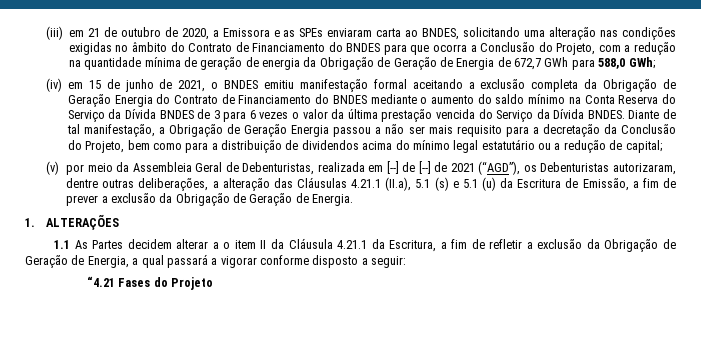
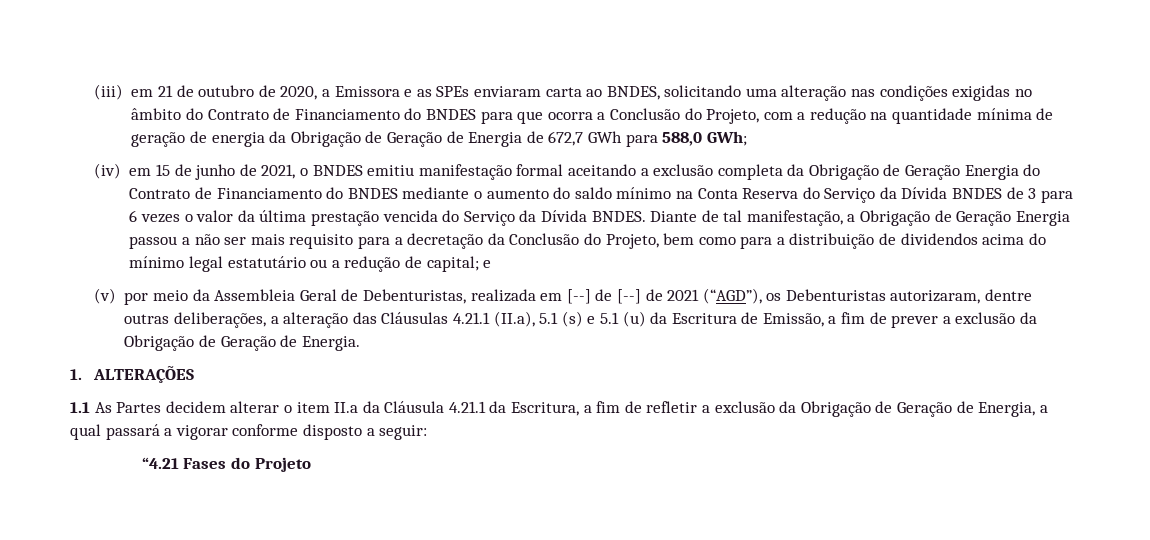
- Diante de tal manifestação, a Obrigação de Geração Energia passou a não ser mais requisito para a decretação da Conclusão do Projeto, bem como para a distribuição de dividendos acima do mínimo legal estatutário ou a redução de capital;
+ Diante de tal manifestação, a Obrigação de Geração Energia passou a não ser mais requisito para a decretação da Conclusão do Projeto, bem como para a distribuição de dividendos acima do mínimo legal estatutário ou a redução de capital; e
- 1.1 As Partes decidem alterar a o item II da Cláusula 4.21.1 da Escritura, a fim de refletir a exclusão da Obrigação de Geração de Energia, a qual passará a vigorar conforme disposto a seguir:
+ 1.1 As Partes decidem alterar o item II.a da Cláusula 4.21.1 da Escritura, a fim de refletir a exclusão da Obrigação de Geração de Energia, a qual passará a vigorar conforme disposto a seguir:

